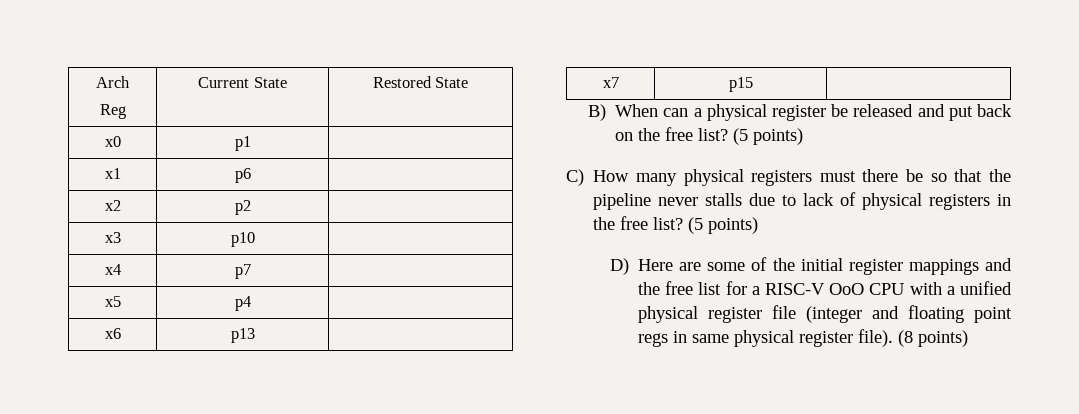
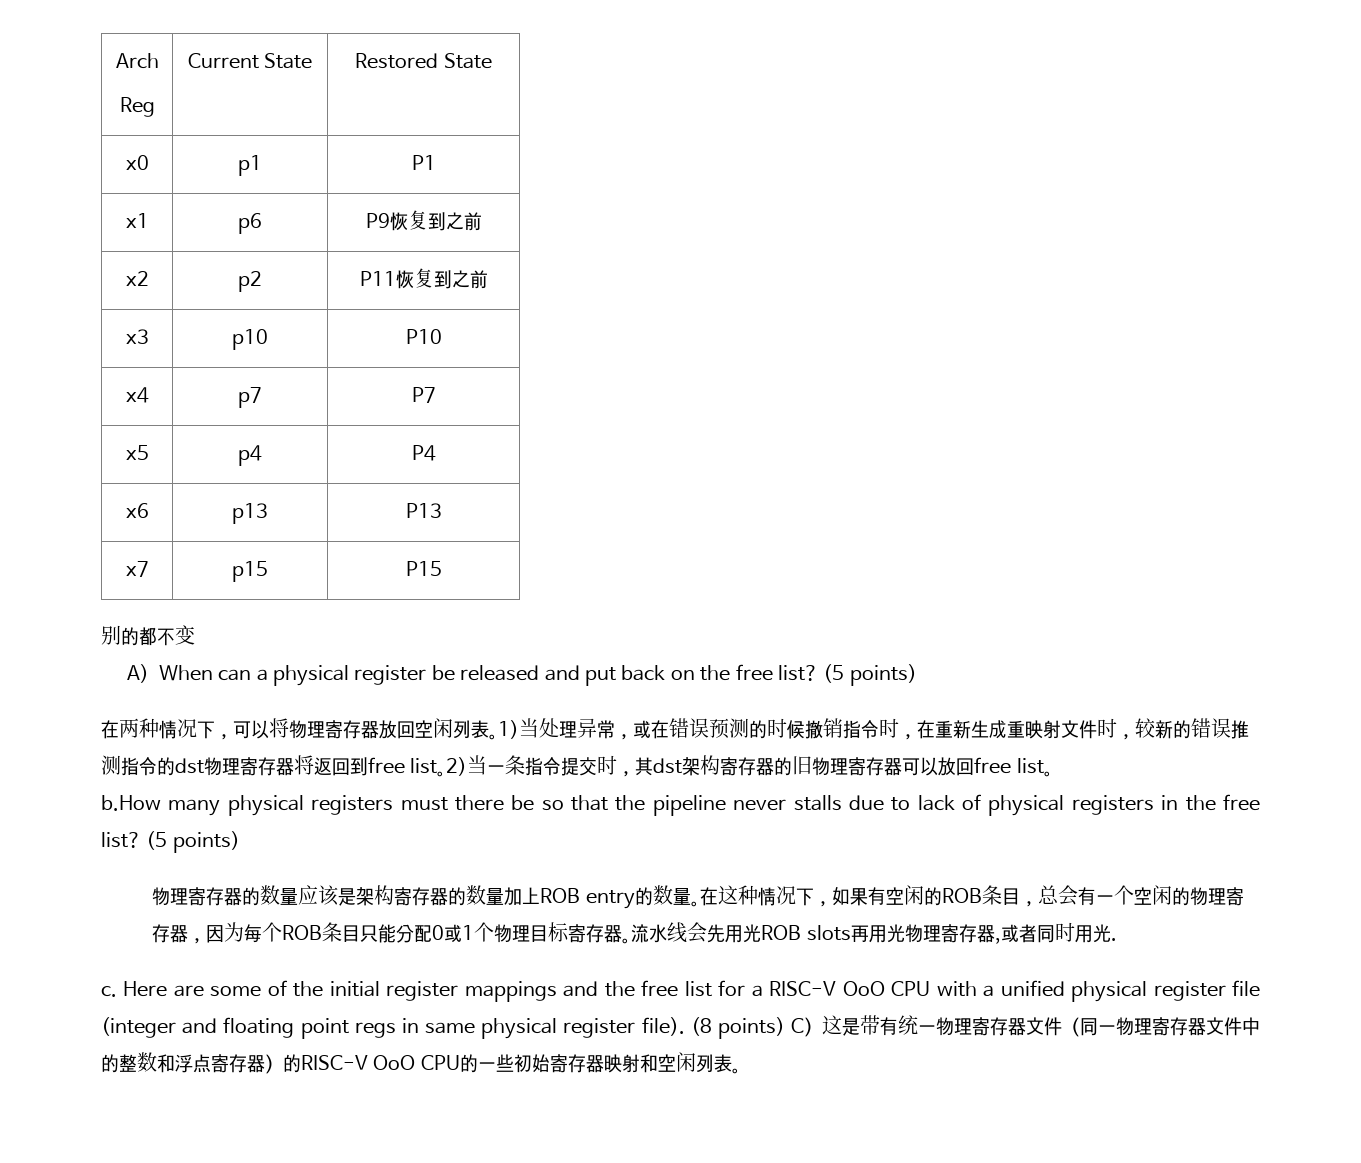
- x0 | p1 |
+ x0 | p1 | P1
- x1 | p6 |
+ x1 | p6 | P9恢复到之前
- x2 | p2 |
+ x2 | p2 | P11恢复到之前
- x3 | p10 |
+ x3 | p10 | P10
- x4 | p7 |
+ x4 | p7 | P7
- x5 | p4 |
+ x5 | p4 | P4
- x6 | p13 |
+ x6 | p13 | P13
- x7 | p15 |
- B) When can a physical register be released and put back on the free list?
+ x7 | p15 | P15
+ 别的都不变
+ A) When can a physical register be released and put back on the free list?
- C) How many physical registers must there be so that the pipeline never stalls due to lack of physical registers in the free list?
+ 在两种情况下，可以将物理寄存器放回空闲列表。1)当处理异常，或在错误预测的时候撤销指令时，在重新生成重映射文件时，较新的错误推测指令的dst物理寄存器将返回到free list。2)当一条指令提交时，其dst架构寄存器的旧物理寄存器可以放回free list。
+ b.How many physical registers must there be so that the pipeline never stalls due to lack of physical registers in the free list?
- D) Here are some of the initial register mappings and the free list for a RISC-V OoO CPU with a unified physical register file (integer and floating point regs in same physical register file).
+ 物理寄存器的数量应该是架构寄存器的数量加上ROB entry的数量。在这种情况下，如果有空闲的ROB条目，总会有一个空闲的物理寄存器，因为每个ROB条目只能分配0或1个物理目标寄存器。流水线会先用光ROB slots再用光物理寄存器,或者同时用光.
+ c. Here are some of the initial register mappings and the free list for a RISC-V OoO CPU with a unified physical register file (integer and floating point regs in same physical register file).
- (8 points)
+ (8 points) C）这是带有统一物理寄存器文件（同一物理寄存器文件中的整数和浮点寄存器）的RISC-V OoO CPU的一些初始寄存器映射和空闲列表。

